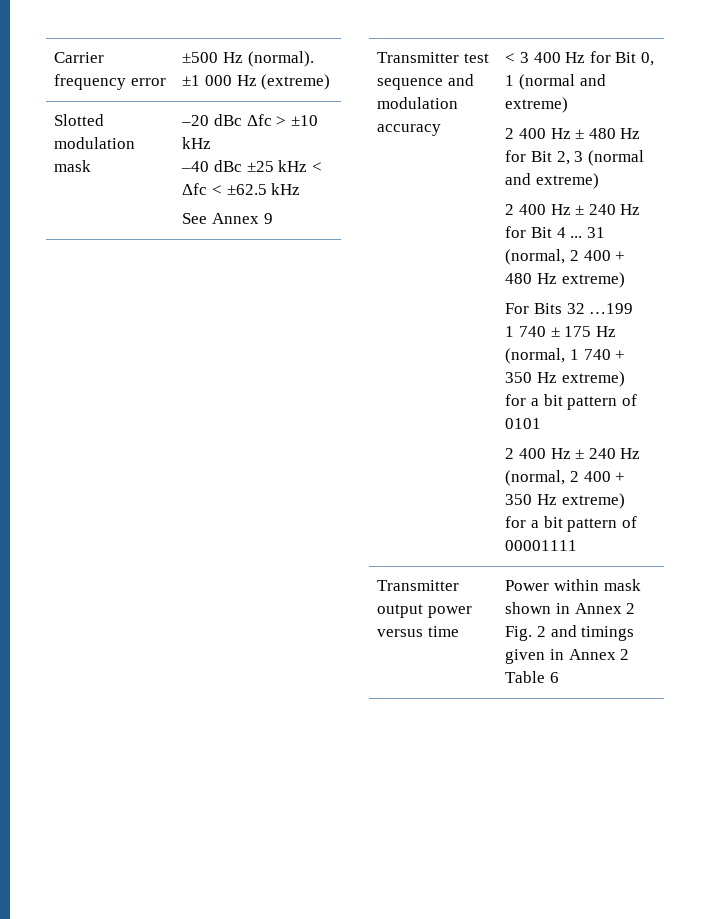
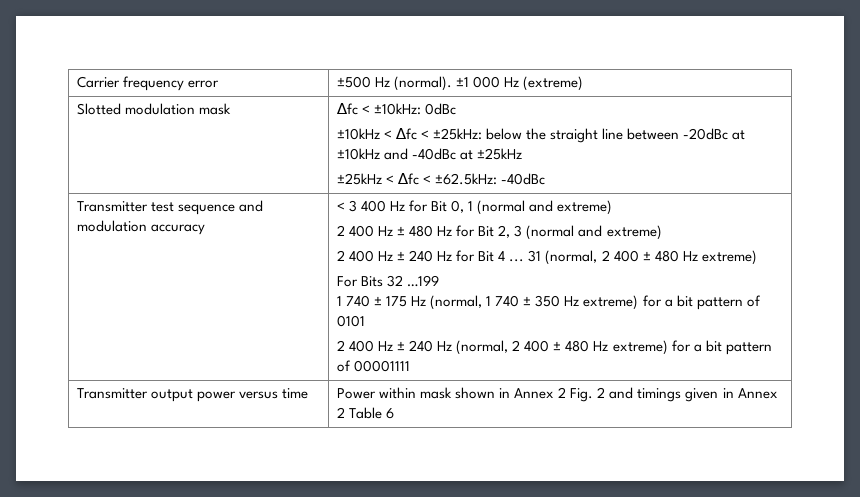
- Slotted modulation mask | –20 dBc Δfc > ±10 kHz
- –40 dBc ±25 kHz < Δfc < ±62.5 kHz
- See Annex 9
+ Slotted modulation mask | ∆fc < ±10kHz: 0dBc
+ ±10kHz < ∆fc < ±25kHz: below the straight line between -20dBc at ±10kHz and -40dBc at ±25kHz
+ ±25kHz < ∆fc < ±62.5kHz: -40dBc
- 31 (normal, 2 400 + 480 Hz extreme)
+ 31 (normal, 2 400 ± 480 Hz extreme)
- 1 740 ± 175 Hz (normal, 1 740 + 350 Hz extreme)
- for a bit pattern of 0101
+ 1 740 ± 175 Hz (normal, 1 740 ± 350 Hz extreme) for a bit pattern of 0101
- 2 400 Hz ± 240 Hz (normal, 2 400 + 350 Hz extreme)
- for a bit pattern of 00001111
+ 2 400 Hz ± 240 Hz (normal, 2 400 ± 480 Hz extreme) for a bit pattern of 00001111

